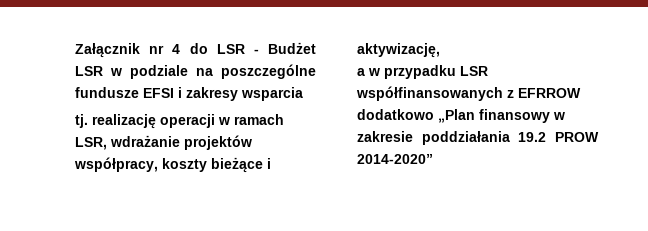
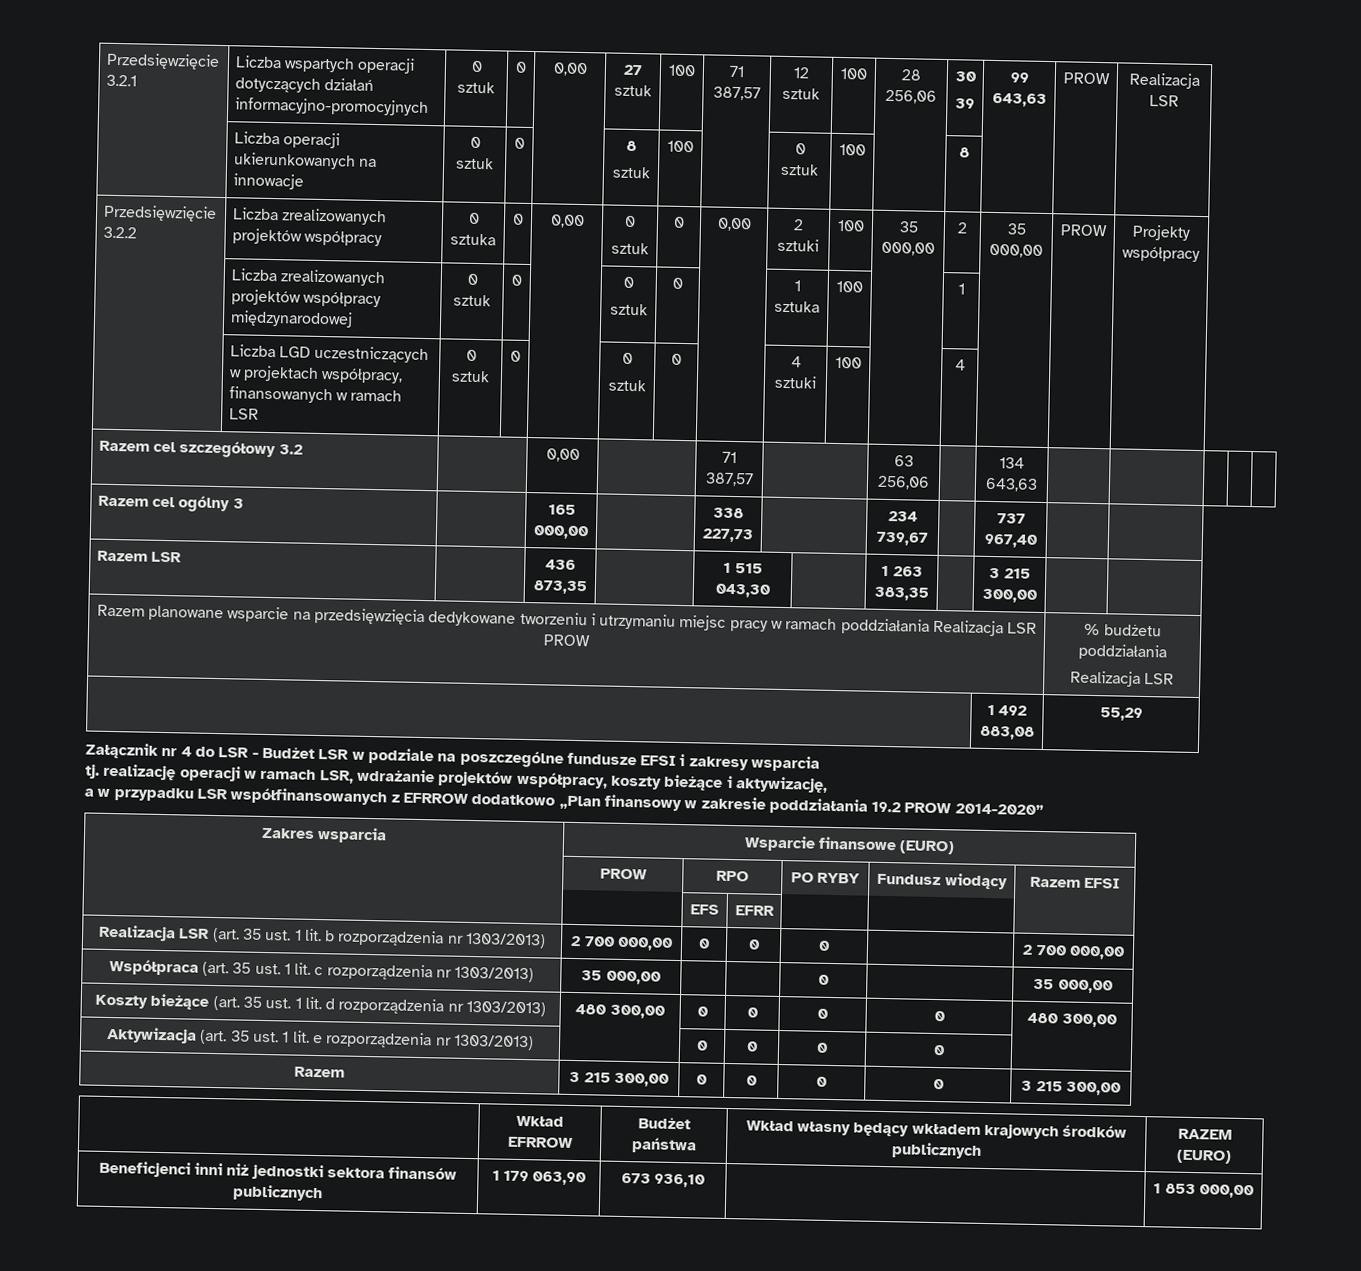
+ Przedsięwzięcie 3.2.1 | Liczba wspartych operacji dotyczących działań informacyjno-promocyjnych | 0 sztuk | 0 | 0,00 | 27 sztuk | 100 | 71 387,57 | 12 sztuk | 100 | 28 256,06 | 30
+ 39 | 99 643,63 | PROW | Realizacja LSR
+ | Liczba operacji ukierunkowanych na innowacje | 0 sztuk | 0 | | 8
+ sztuk | 100 | | 0 sztuk | 100 | | 8 | | |
+ Przedsięwzięcie 3.2.2 | Liczba zrealizowanych projektów współpracy | 0 sztuka | 0 | 0,00 | 0
+ sztuk | 0 | 0,00 | 2 sztuki | 100 | 35 000,00 | 2 | 35 000,00 | PROW | Projekty współpracy
+ | Liczba zrealizowanych projektów współpracy międzynarodowej | 0 sztuk | 0 | | 0
+ sztuk | 0 | | 1 sztuka | 100 | | 1 | | |
+ | Liczba LGD uczestniczących w projektach współpracy, finansowanych w ramach LSR | 0 sztuk | 0 | | 0
+ sztuk | 0 | | 4 sztuki | 100 | | 4 | | |
+ Razem cel szczegółowy 3.2 | | 0,00 | | 71 387,57 | | 63 256,06 | | 134 643,63 | | | | |
+ Razem cel ogólny 3 | | 165 000,00 | | 338 227,73 | | 234 739,67 | | 737 967,40 | |
+ Razem LSR | | 436 873,35 | | 1 515 043,30 | | 1 263 383,35 | | 3 215 300,00 | |
+ Razem planowane wsparcie na przedsięwzięcia dedykowane tworzeniu i utrzymaniu miejsc pracy w ramach poddziałania Realizacja LSR PROW | % budżetu poddziałania
+ Realizacja LSR
+ | 1 492 883,08 | 55,29
+ Zakres wsparcia | Wsparcie finansowe (EURO)
+ | PROW | RPO | PO RYBY | Fundusz wiodący | Razem EFSI
+ | | EFS | EFRR | | |
+ Realizacja LSR (art. 35 ust. 1 lit. b rozporządzenia nr 1303/2013) | 2 700 000,00 | 0 | 0 | 0 | | 2 700 000,00
+ Współpraca (art. 35 ust. 1 lit. c rozporządzenia nr 1303/2013) | 35 000,00 | | | 0 | | 35 000,00
+ Koszty bieżące (art. 35 ust. 1 lit. d rozporządzenia nr 1303/2013) | 480 300,00 | 0 | 0 | 0 | 0 | 480 300,00
+ Aktywizacja (art. 35 ust. 1 lit. e rozporządzenia nr 1303/2013) | | 0 | 0 | 0 | 0 |
+ Razem | 3 215 300,00 | 0 | 0 | 0 | 0 | 3 215 300,00
+ | Wkład EFRROW | Budżet państwa | Wkład własny będący wkładem krajowych środków publicznych | RAZEM (EURO)
+ Beneficjenci inni niż jednostki sektora finansów publicznych | 1 179 063,90 | 673 936,10 | | 1 853 000,00

